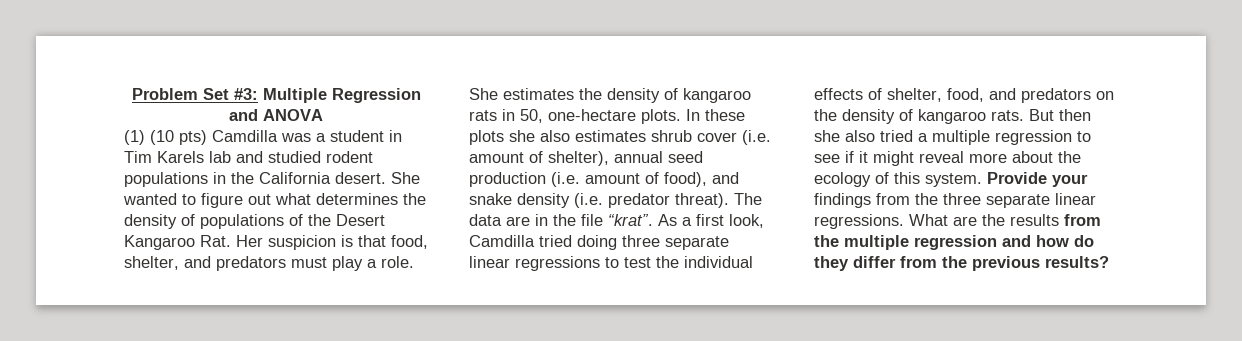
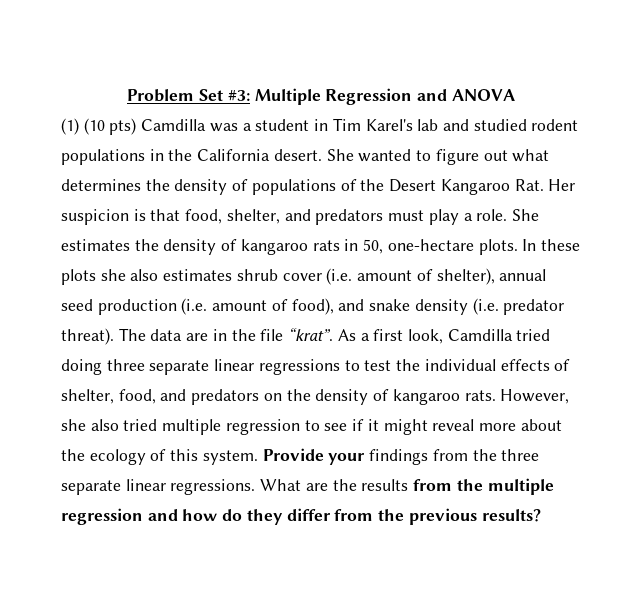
- (1) (10 pts) Camdilla was a student in Tim Karels lab and studied rodent populations in the California desert.
+ (1) (10 pts) Camdilla was a student in Tim Karel's lab and studied rodent populations in the California desert.
- But then she also tried a multiple regression to see if it might reveal more about the ecology of this system.
+ However, she also tried multiple regression to see if it might reveal more about the ecology of this system.

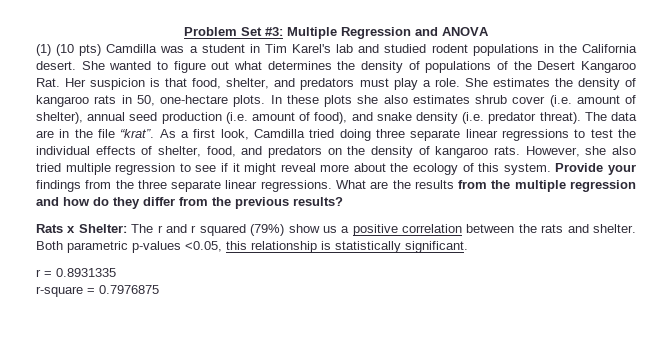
+ Rats x Shelter: The r and r squared (79%) show us a positive correlation between the rats and shelter. Both parametric p-values <0.05, this relationship is statistically significant.
+ r = 0.8931335
+ r-square = 0.7976875

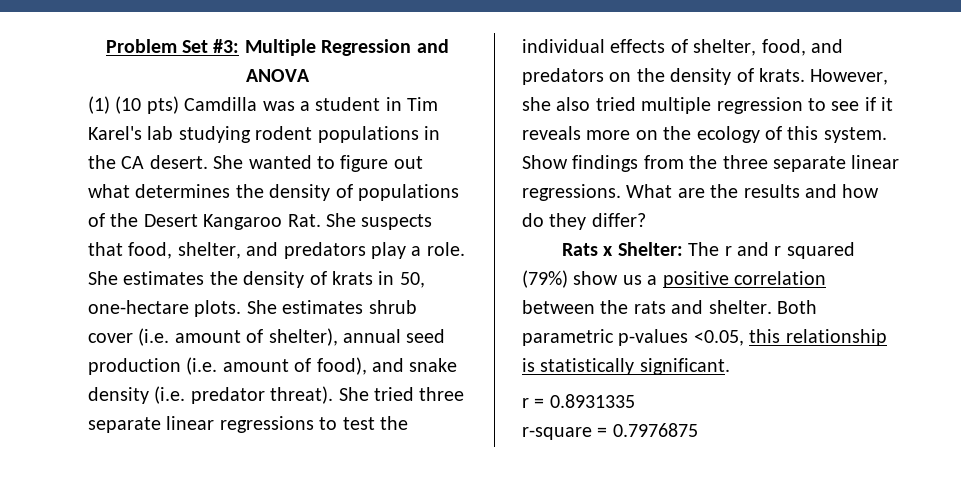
- (1) (10 pts) Camdilla was a student in Tim Karel's lab and studied rodent populations in the California desert.
+ (1) (10 pts) Camdilla was a student in Tim Karel's lab studying rodent populations in the CA desert.
- She wanted to figure out what determines the density of populations of the Desert Kangaroo Rat. Her suspicion is that food, shelter, and predators must play a role.
+ She wanted to figure out what determines the density of populations of the Desert Kangaroo Rat. She suspects that food, shelter, and predators play a role.
- She estimates the density of kangaroo rats in 50, one-hectare plots.
+ She estimates the density of krats in 50, one-hectare plots.
- In these plots she also estimates shrub cover (i.e. amount of shelter), annual seed production (i.e. amount of food), and snake density (i.e. predator threat).
+ She estimates shrub cover (i.e. amount of shelter), annual seed production (i.e. amount of food), and snake density (i.e. predator threat).
- The data are in the file “krat”. As a first look, Camdilla tried doing three separate linear regressions to test the individual effects of shelter, food, and predators on the density of kangaroo rats.
+ She tried three separate linear regressions to test the individual effects of shelter, food, and predators on the density of krats.
- However, she also tried multiple regression to see if it might reveal more about the ecology of this system.
+ However, she also tried multiple regression to see if it reveals more on the ecology of this system.
- Provide your findings from the three separate linear regressions.
+ Show findings from the three separate linear regressions.
- What are the results from the multiple regression and how do they differ from the previous results?
+ What are the results and how do they differ?

